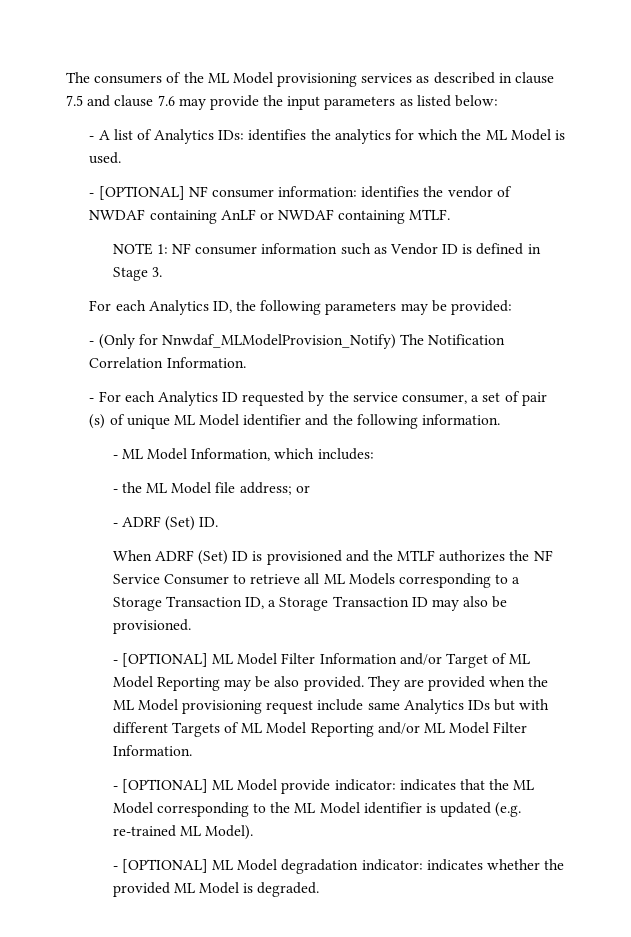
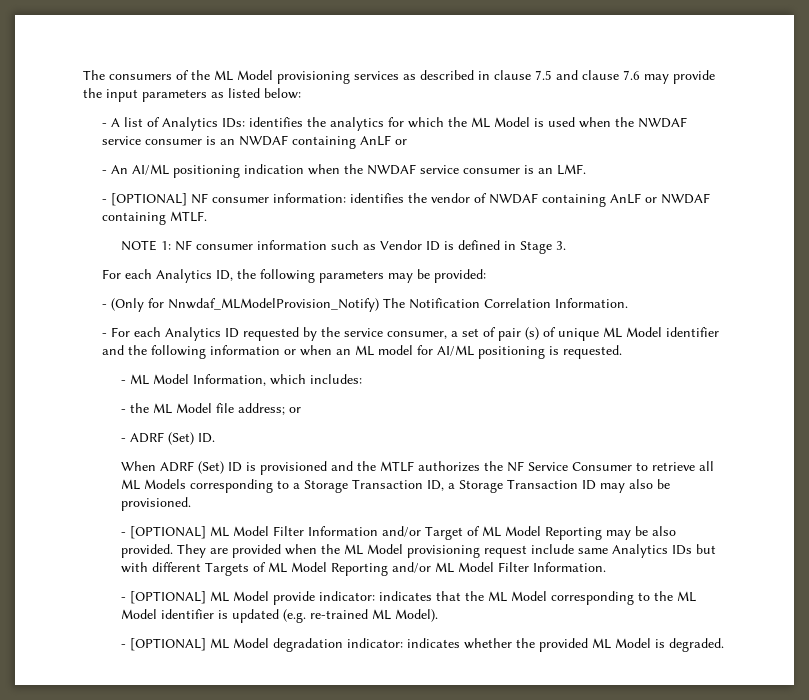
- - A list of Analytics IDs: identifies the analytics for which the ML Model is used.
+ - A list of Analytics IDs: identifies the analytics for which the ML Model is used when the NWDAF service consumer is an NWDAF containing AnLF or
+ - An AI/ML positioning indication when the NWDAF service consumer is an LMF.
- - For each Analytics ID requested by the service consumer, a set of pair (s) of unique ML Model identifier and the following information.
+ - For each Analytics ID requested by the service consumer, a set of pair (s) of unique ML Model identifier and the following information or when an ML model for AI/ML positioning is requested.

